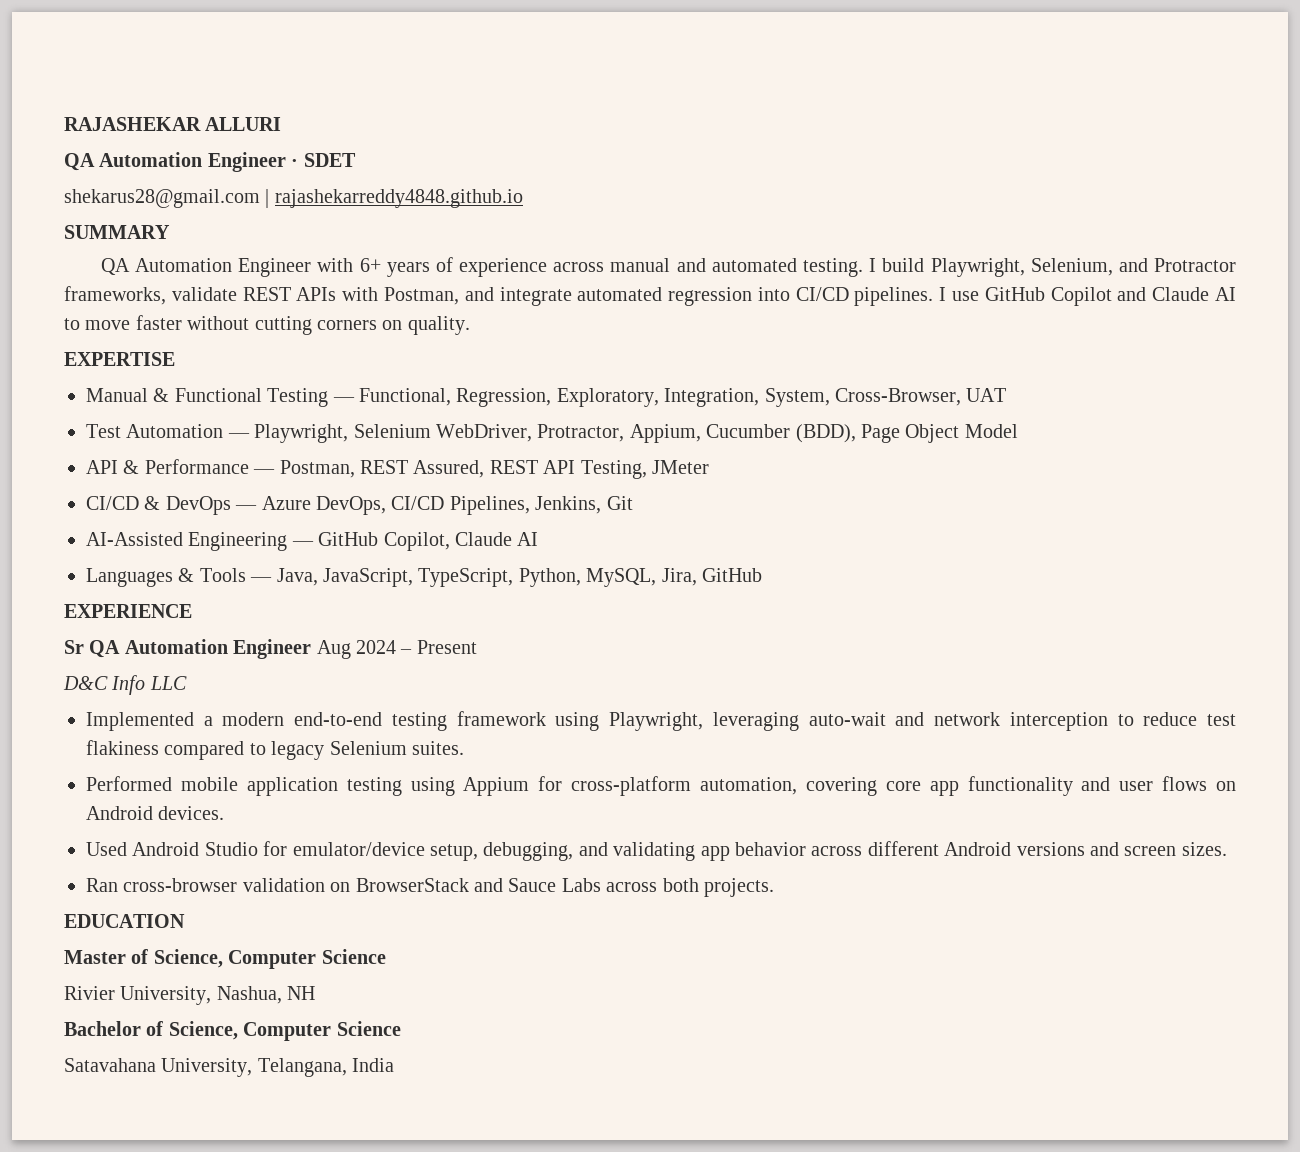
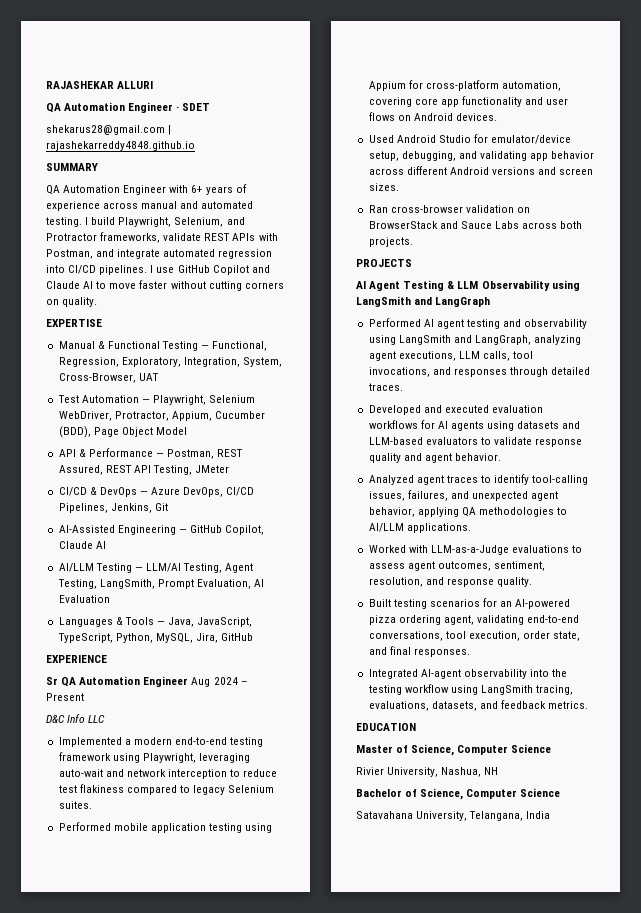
+ AI/LLM Testing — LLM/AI Testing, Agent Testing, LangSmith, Prompt Evaluation, AI Evaluation
+ PROJECTS
+ AI Agent Testing & LLM Observability using LangSmith and LangGraph
+ Performed AI agent testing and observability using LangSmith and LangGraph, analyzing agent executions, LLM calls, tool invocations, and responses through detailed traces.
+ Developed and executed evaluation workflows for AI agents using datasets and LLM-based evaluators to validate response quality and agent behavior.
+ Analyzed agent traces to identify tool-calling issues, failures, and unexpected agent behavior, applying QA methodologies to AI/LLM applications.
+ Worked with LLM-as-a-Judge evaluations to assess agent outcomes, sentiment, resolution, and response quality.
+ Built testing scenarios for an AI-powered pizza ordering agent, validating end-to-end conversations, tool execution, order state, and final responses.
+ Integrated AI-agent observability into the testing workflow using LangSmith tracing, evaluations, datasets, and feedback metrics.

